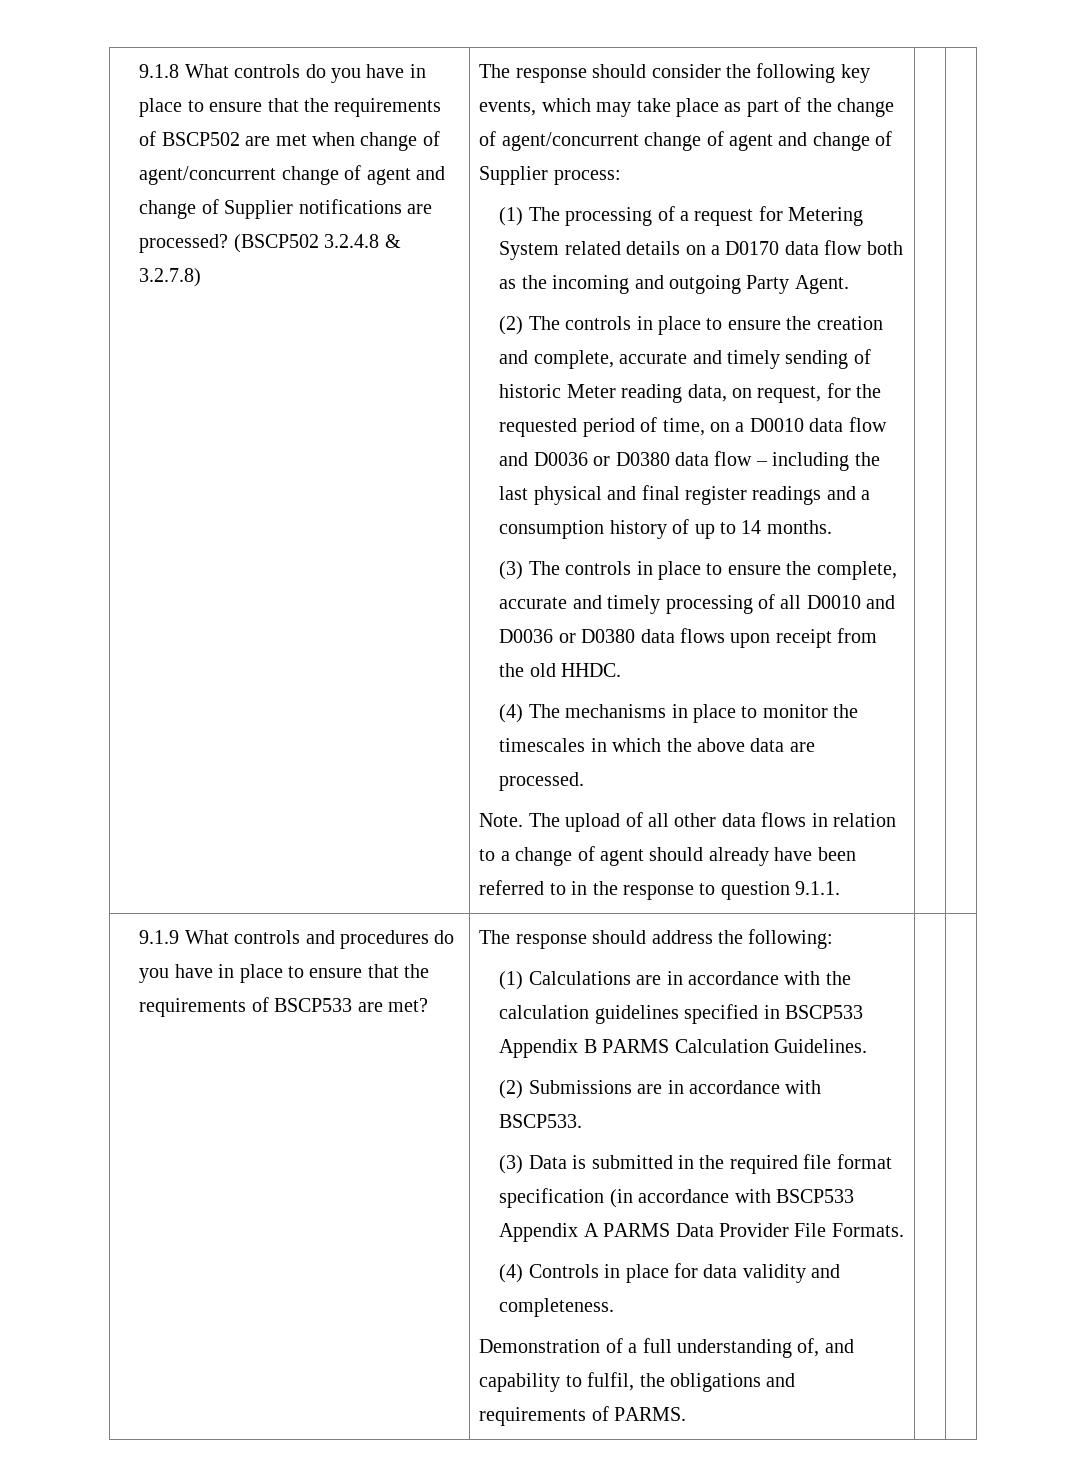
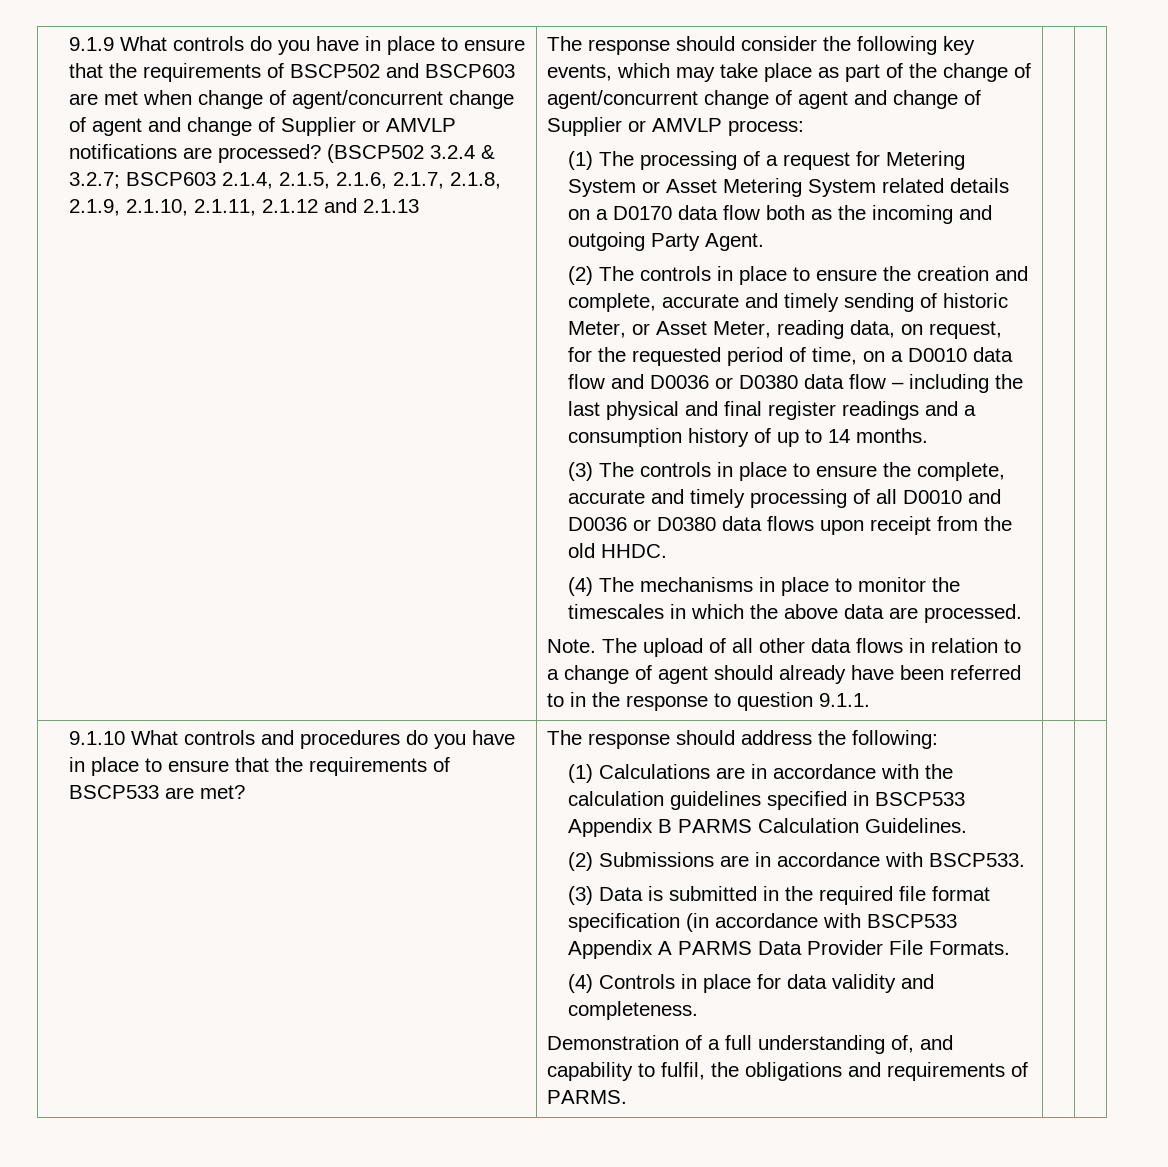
- 9.1.8 What controls do you have in place to ensure that the requirements of BSCP502 are met when change of agent/concurrent change of agent and change of Supplier notifications are processed?
+ 9.1.9 What controls do you have in place to ensure that the requirements of BSCP502 and BSCP603 are met when change of agent/concurrent change of agent and change of Supplier or AMVLP notifications are processed?
- (BSCP502 3.2.4.8 & 3.2.7.8)
+ (BSCP502 3.2.4 & 3.2.7; BSCP603 2.1.4, 2.1.5, 2.1.6, 2.1.7, 2.1.8, 2.1.9, 2.1.10, 2.1.11, 2.1.12 and 2.1.13
- The response should consider the following key events, which may take place as part of the change of agent/concurrent change of agent and change of Supplier process:
+ The response should consider the following key events, which may take place as part of the change of agent/concurrent change of agent and change of Supplier or AMVLP process:
- (1) The processing of a request for Metering System related details on a D0170 data flow both as the incoming and outgoing Party Agent.
+ (1) The processing of a request for Metering System or Asset Metering System related details on a D0170 data flow both as the incoming and outgoing Party Agent.
- (2) The controls in place to ensure the creation and complete, accurate and timely sending of historic Meter reading data, on request, for the requested period of time, on a D0010 data flow and D0036 or D0380 data flow – including the last physical and final register readings and a consumption history of up to 14 months.
+ (2) The controls in place to ensure the creation and complete, accurate and timely sending of historic Meter, or Asset Meter, reading data, on request, for the requested period of time, on a D0010 data flow and D0036 or D0380 data flow – including the last physical and final register readings and a consumption history of up to 14 months.
- 9.1.9 What controls and procedures do you have in place to ensure that the requirements of BSCP533 are met?
+ 9.1.10 What controls and procedures do you have in place to ensure that the requirements of BSCP533 are met?

